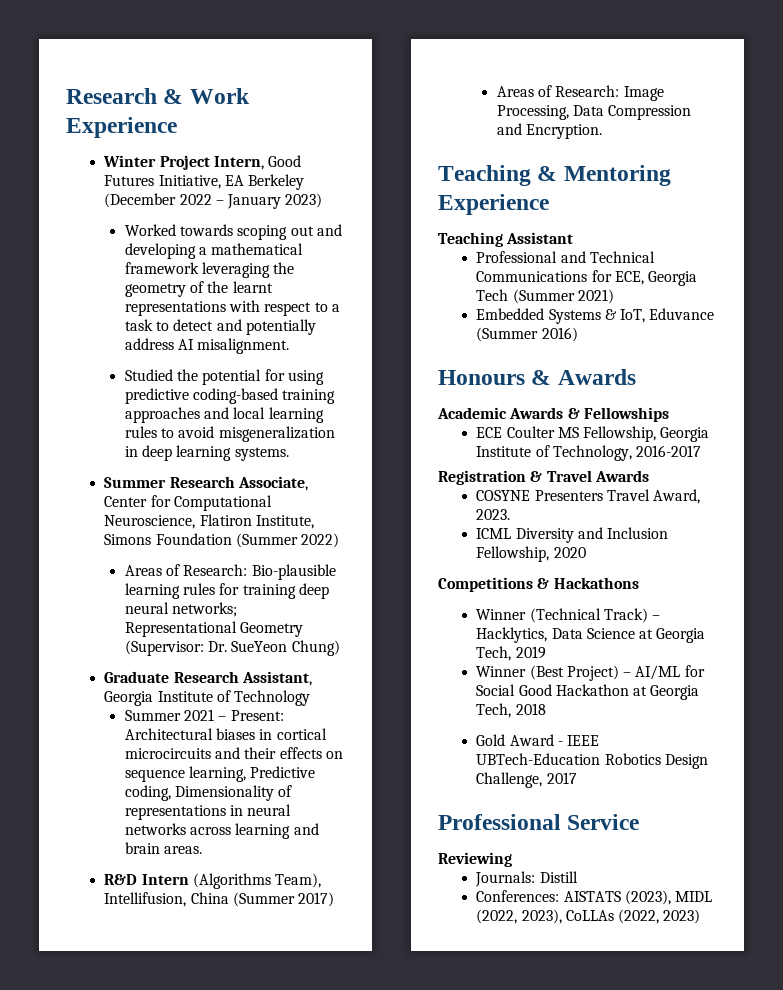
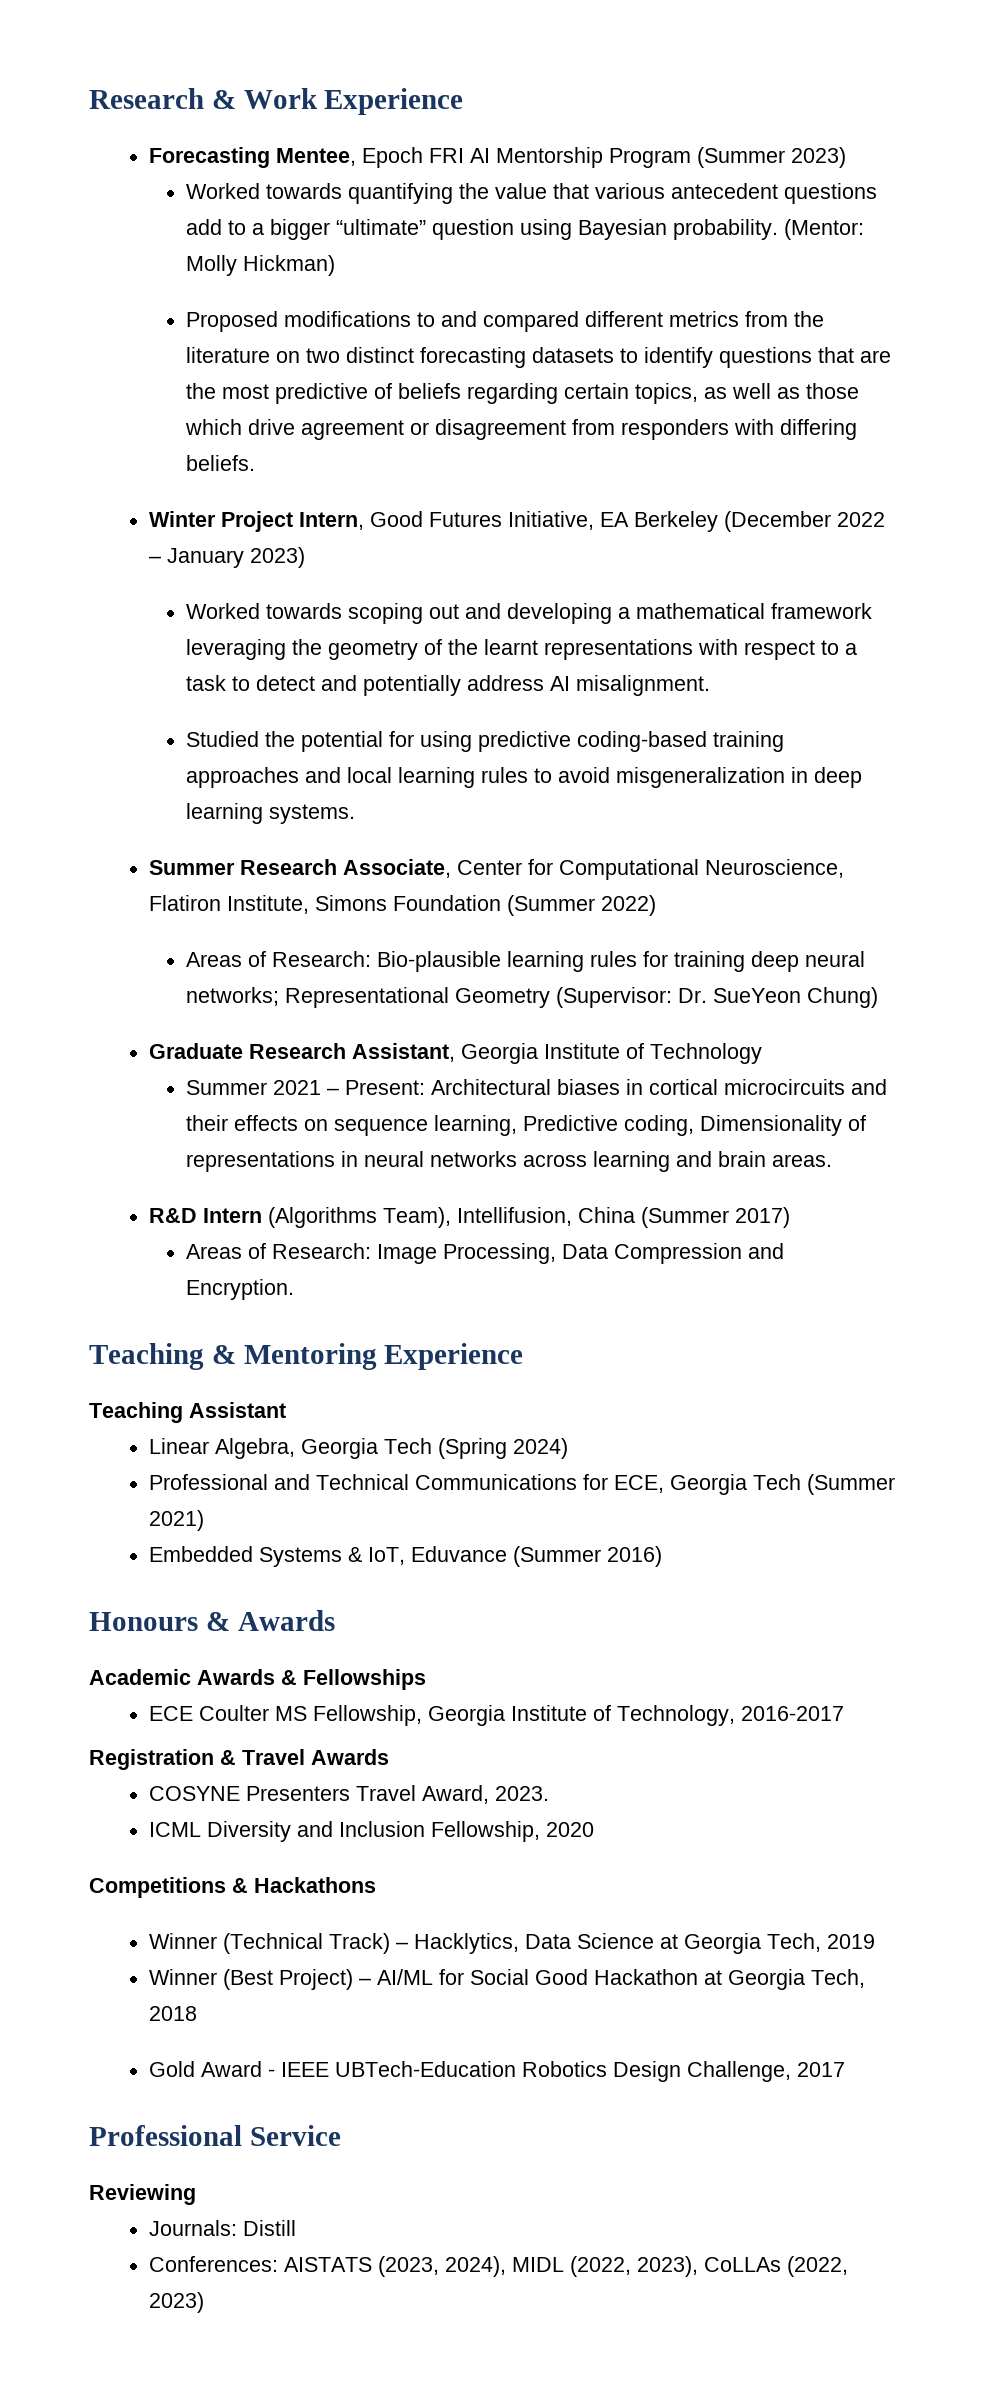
+ Forecasting Mentee, Epoch FRI AI Mentorship Program (Summer 2023)
+ Worked towards quantifying the value that various antecedent questions add to a bigger “ultimate” question using Bayesian probability. (Mentor: Molly Hickman)
+ Proposed modifications to and compared different metrics from the literature on two distinct forecasting datasets to identify questions that are the most predictive of beliefs regarding certain topics, as well as those which drive agreement or disagreement from responders with differing beliefs.
+ Linear Algebra, Georgia Tech (Spring 2024)
- Conferences: AISTATS (2023), MIDL (2022, 2023), CoLLAs (2022, 2023)
+ Conferences: AISTATS (2023, 2024), MIDL (2022, 2023), CoLLAs (2022, 2023)

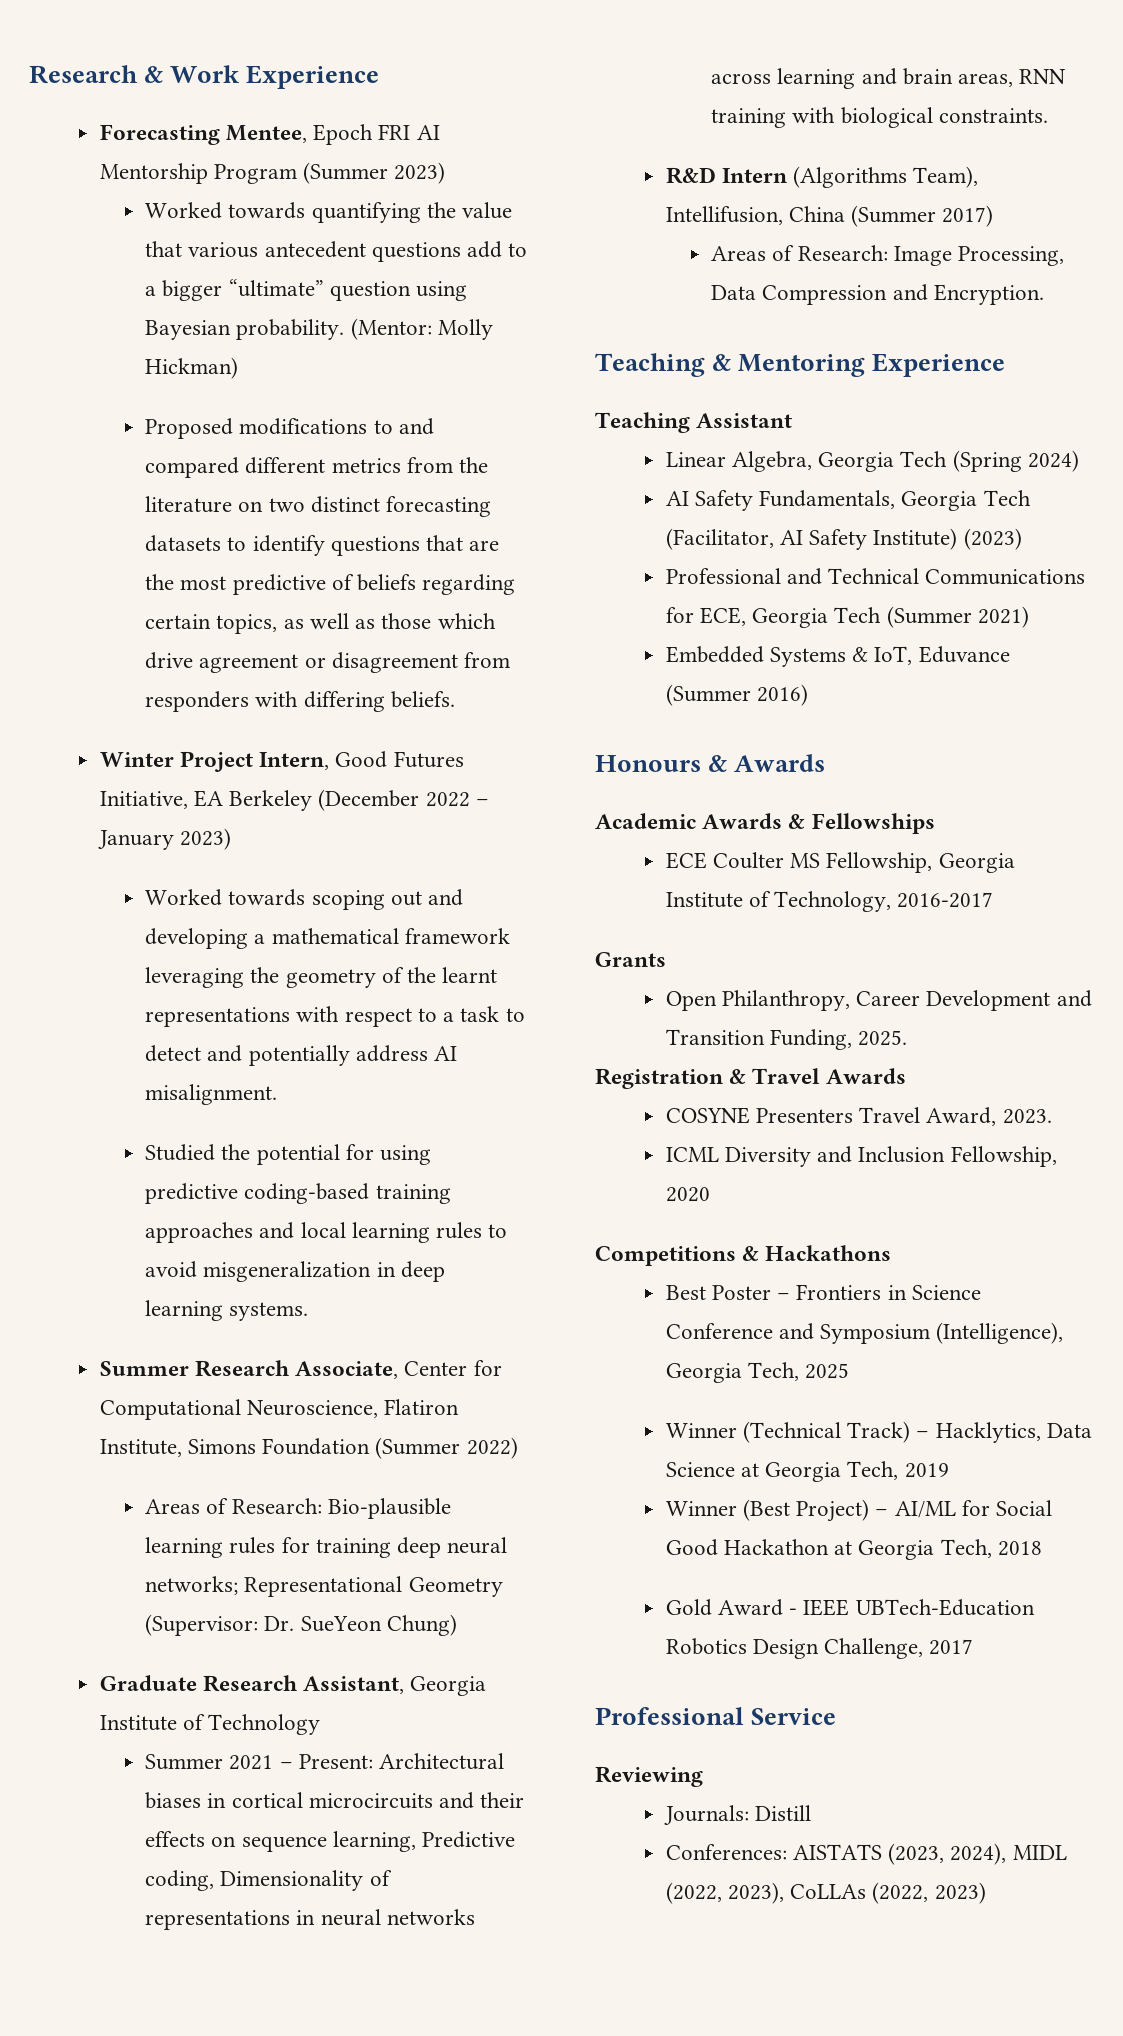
- Summer 2021 – Present: Architectural biases in cortical microcircuits and their effects on sequence learning, Predictive coding, Dimensionality of representations in neural networks across learning and brain areas.
+ Summer 2021 – Present: Architectural biases in cortical microcircuits and their effects on sequence learning, Predictive coding, Dimensionality of representations in neural networks across learning and brain areas, RNN training with biological constraints.
+ AI Safety Fundamentals, Georgia Tech (Facilitator, AI Safety Institute) (2023)
+ Grants
+ Open Philanthropy, Career Development and Transition Funding, 2025.
+ Best Poster – Frontiers in Science Conference and Symposium (Intelligence), Georgia Tech, 2025

